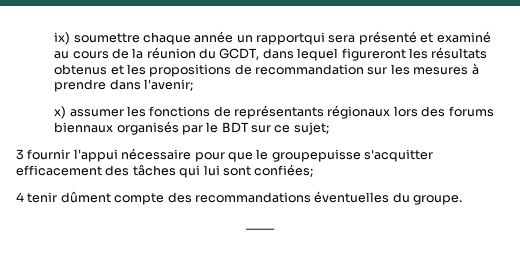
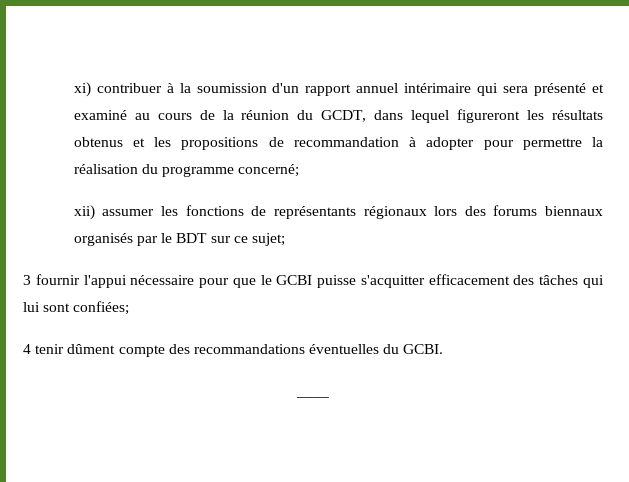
- ix) soumettre chaque année un rapportqui sera présenté et examiné au cours de la réunion du GCDT, dans lequel figureront les résultats obtenus et les propositions de recommandation sur les mesures à prendre dans l'avenir;
- x) assumer les fonctions de représentants régionaux lors des forums biennaux organisés par le BDT sur ce sujet;
+ xi) contribuer à la soumission d'un rapport annuel intérimaire qui sera présenté et examiné au cours de la réunion du GCDT, dans lequel figureront les résultats obtenus et les propositions de recommandation à adopter pour permettre la réalisation du programme concerné;
+ xii) assumer les fonctions de représentants régionaux lors des forums biennaux organisés par le BDT sur ce sujet;
- 3 fournir l'appui nécessaire pour que le groupepuisse s'acquitter efficacement des tâches qui lui sont confiées;
+ 3 fournir l'appui nécessaire pour que le GCBI puisse s'acquitter efficacement des tâches qui lui sont confiées;
- 4 tenir dûment compte des recommandations éventuelles du groupe.
+ 4 tenir dûment compte des recommandations éventuelles du GCBI.

